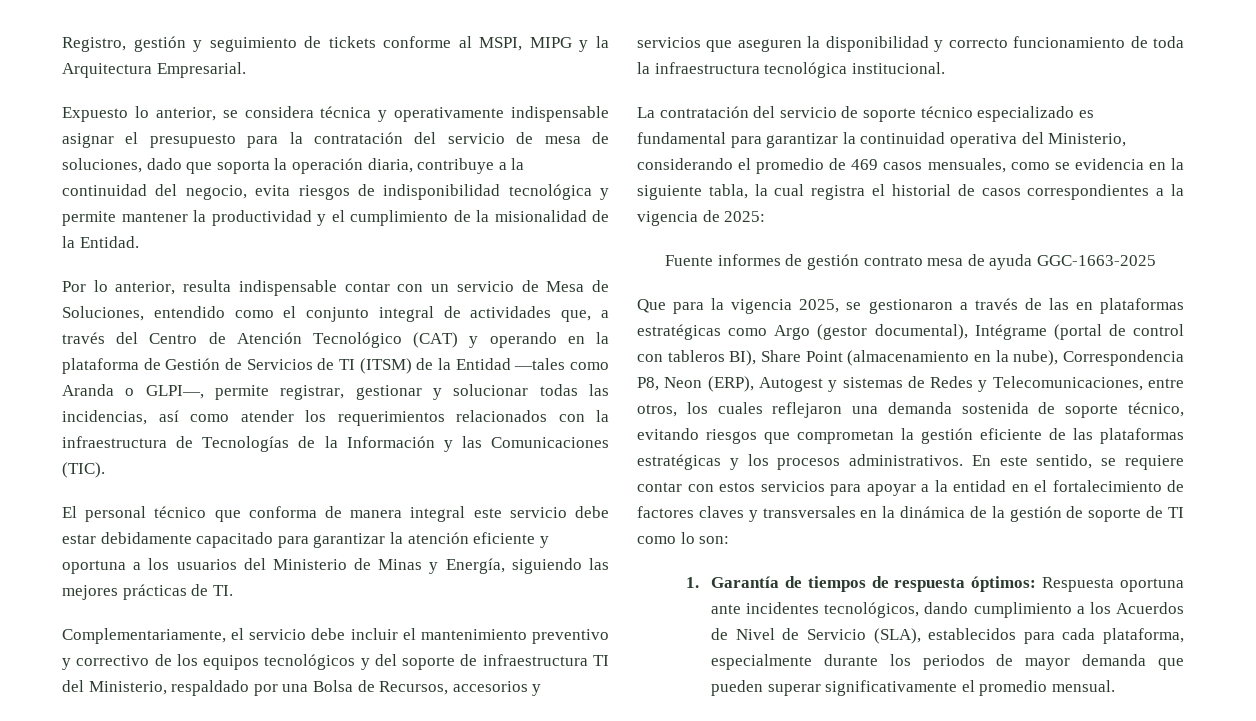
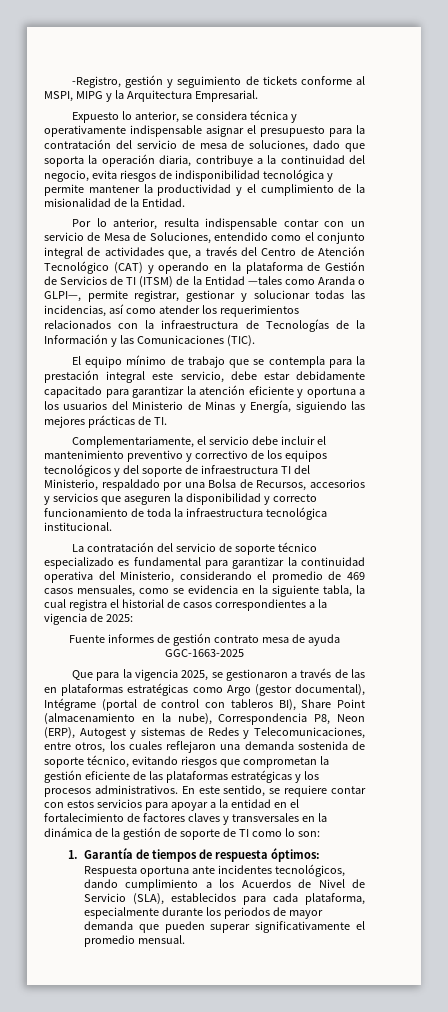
- Registro, gestión y seguimiento de tickets conforme al MSPI, MIPG y la Arquitectura Empresarial.
+ -Registro, gestión y seguimiento de tickets conforme al MSPI, MIPG y la Arquitectura Empresarial.
- El personal técnico que conforma de manera integral este servicio debe estar debidamente capacitado para garantizar la atención eficiente y oportuna a los usuarios del Ministerio de Minas y Energía, siguiendo las mejores prácticas de TI.
+ El equipo mínimo de trabajo que se contempla para la prestación integral este servicio, debe estar debidamente capacitado para garantizar la atención eficiente y oportuna a los usuarios del Ministerio de Minas y Energía, siguiendo las mejores prácticas de TI.

